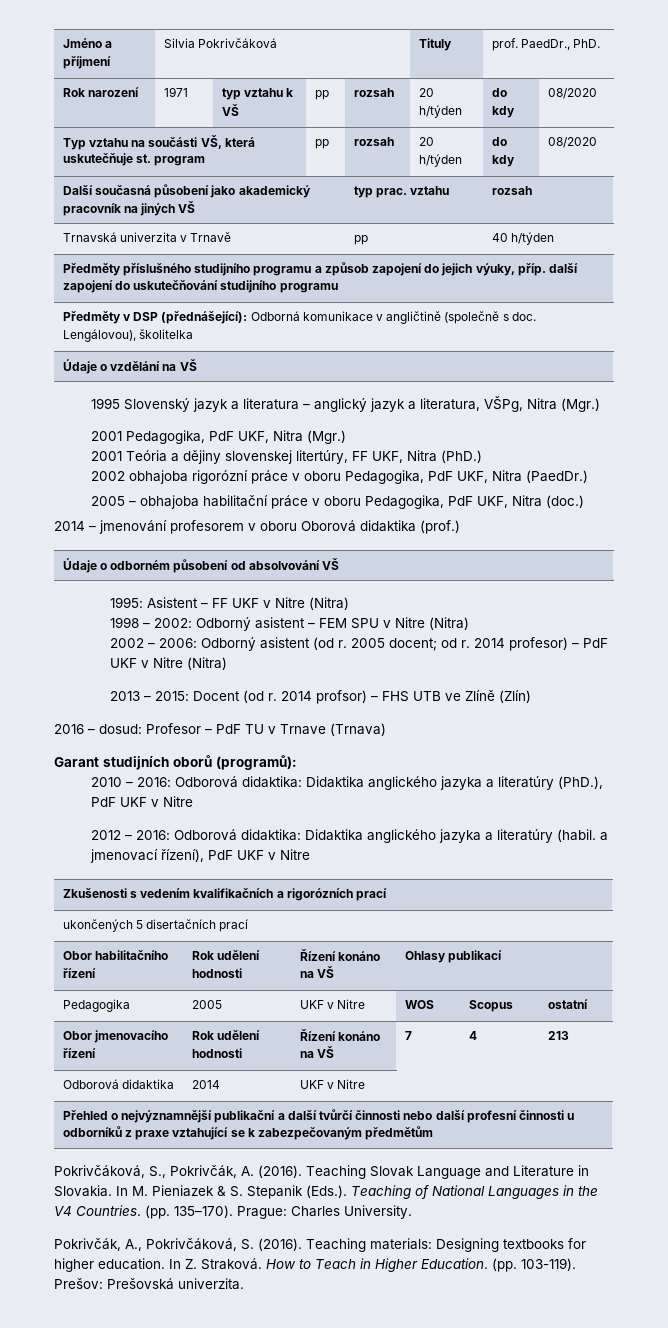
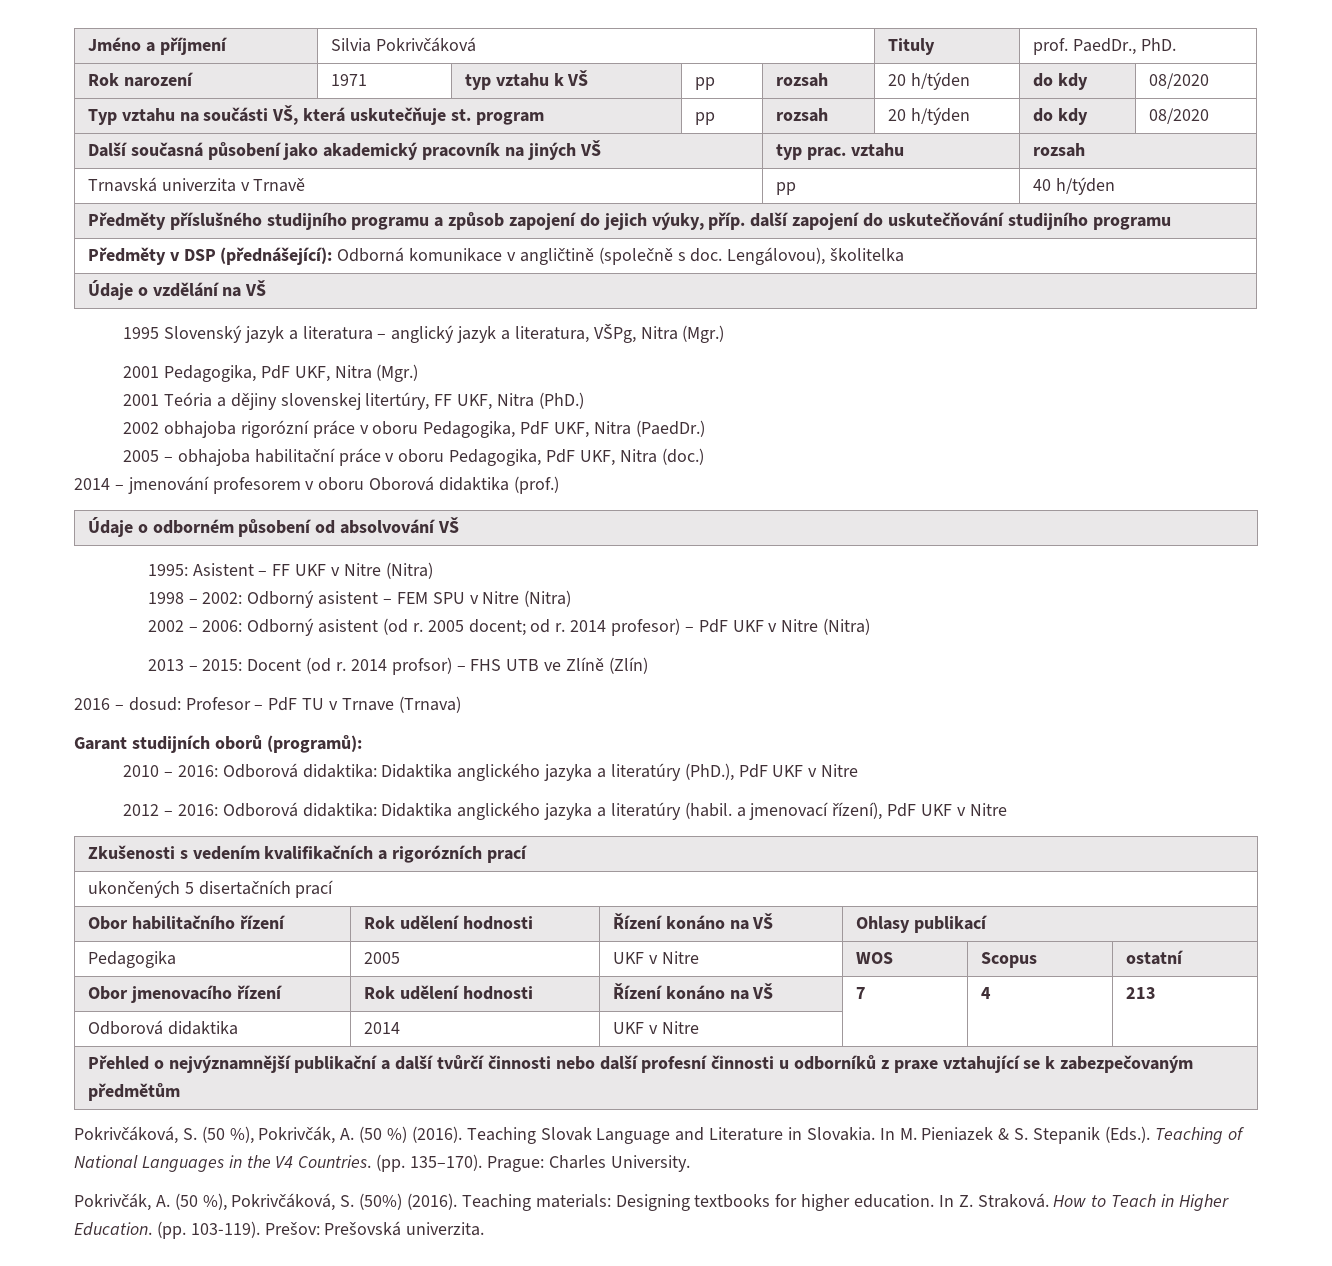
- Pokrivčáková, S., Pokrivčák, A. (2016).
+ Pokrivčáková, S. (50 %), Pokrivčák, A. (50 %) (2016).
- Pokrivčák, A., Pokrivčáková, S. (2016).
+ Pokrivčák, A. (50 %), Pokrivčáková, S. (50%) (2016).

